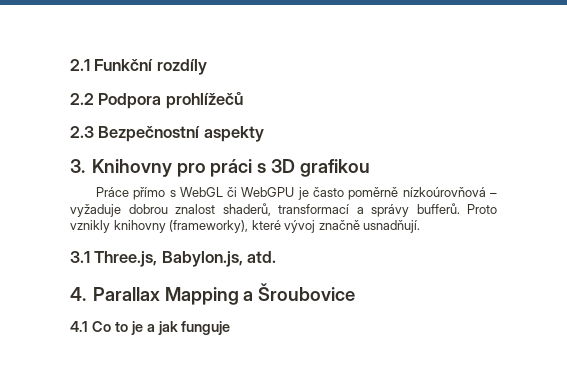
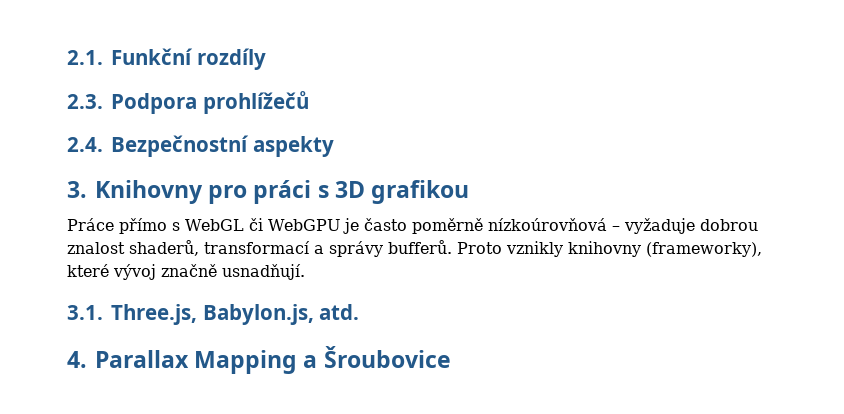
- 2.1 Funkční rozdíly
+ 2.1. Funkční rozdíly
- 2.2 Podpora prohlížečů
+ 2.3. Podpora prohlížečů
- 2.3 Bezpečnostní aspekty
+ 2.4. Bezpečnostní aspekty
- 3.1 Three.js, Babylon.js, atd.
+ 3.1. Three.js, Babylon.js, atd.
- 4.1 Co to je a jak funguje

